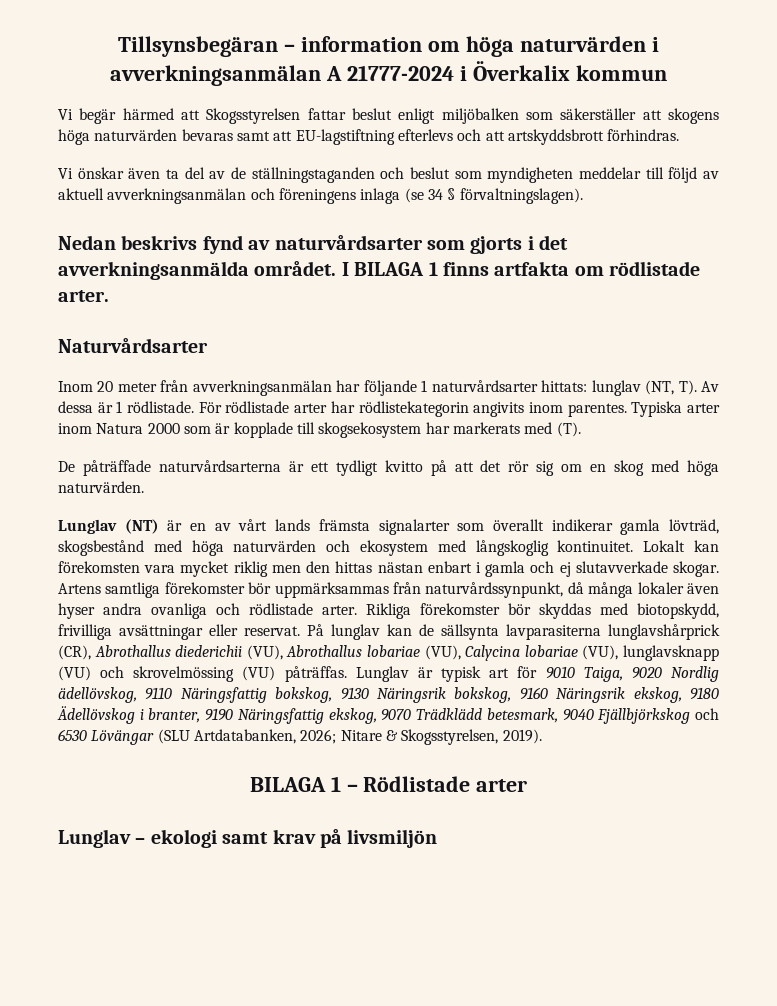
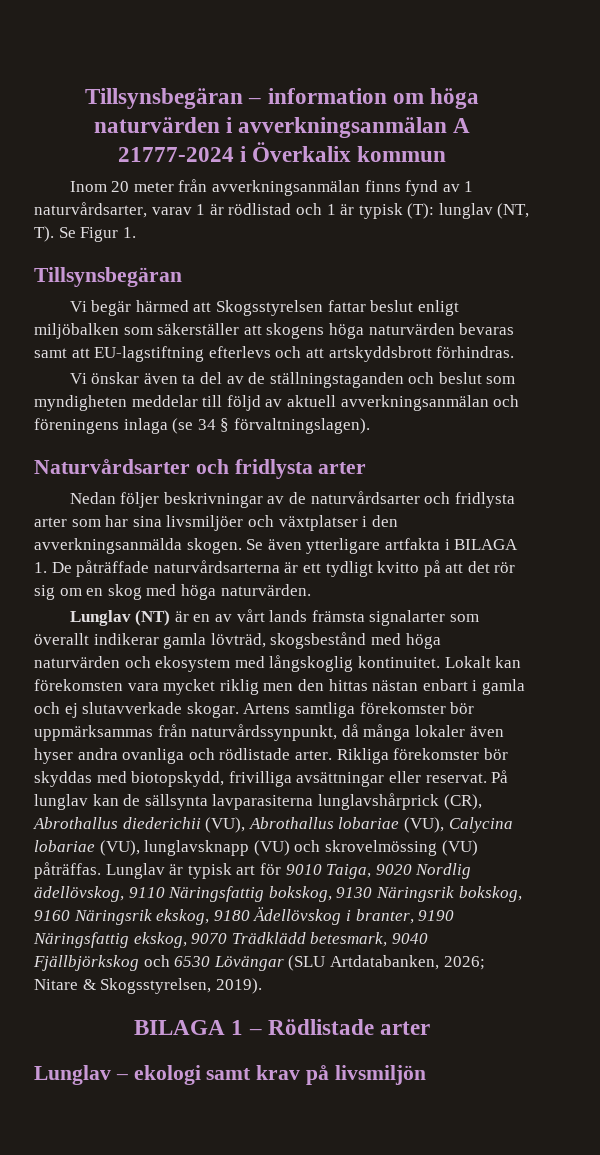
+ Inom 20 meter från avverkningsanmälan finns fynd av 1 naturvårdsarter, varav 1 är rödlistad och 1 är typisk (T): lunglav (NT, T). Se Figur 1.
+ Tillsynsbegäran
- Nedan beskrivs fynd av naturvårdsarter som gjorts i det avverkningsanmälda området. I BILAGA 1 finns artfakta om rödlistade arter.
- Naturvårdsarter
- Inom 20 meter från avverkningsanmälan har följande 1 naturvårdsarter hittats: lunglav (NT, T). Av dessa är 1 rödlistade. För rödlistade arter har rödlistekategorin angivits inom parentes. Typiska arter inom Natura 2000 som är kopplade till skogsekosystem har markerats med (T).
- De påträffade naturvårdsarterna är ett tydligt kvitto på att det rör sig om en skog med höga naturvärden.
+ Naturvårdsarter och fridlysta arter
+ Nedan följer beskrivningar av de naturvårdsarter och fridlysta arter som har sina livsmiljöer och växtplatser i den avverkningsanmälda skogen. Se även ytterligare artfakta i BILAGA 1. De påträffade naturvårdsarterna är ett tydligt kvitto på att det rör sig om en skog med höga naturvärden.

